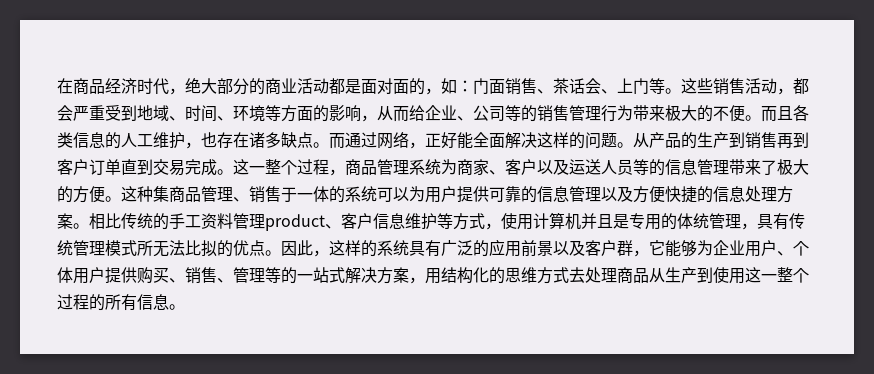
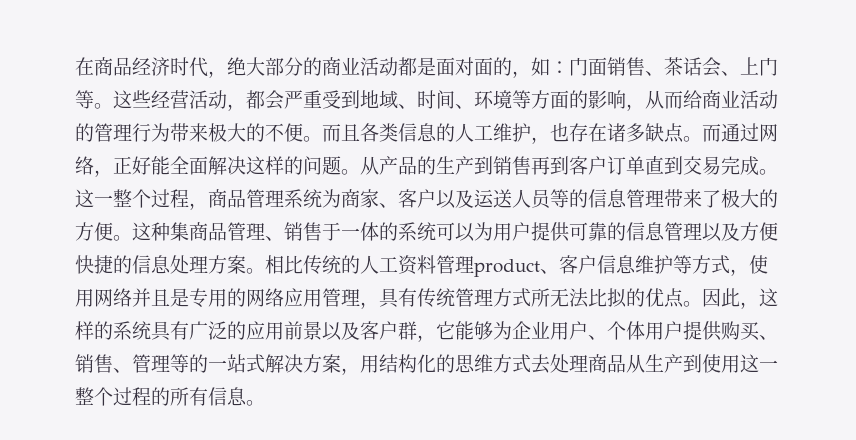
- 这些销售活动，都会严重受到地域、时间、环境等方面的影响，从而给企业、公司等的销售管理行为带来极大的不便。
+ 这些经营活动，都会严重受到地域、时间、环境等方面的影响，从而给商业活动的管理行为带来极大的不便。
- 相比传统的手工资料管理product、客户信息维护等方式，使用计算机并且是专用的体统管理，具有传统管理模式所无法比拟的优点。
+ 相比传统的人工资料管理product、客户信息维护等方式，使用网络并且是专用的网络应用管理，具有传统管理方式所无法比拟的优点。

